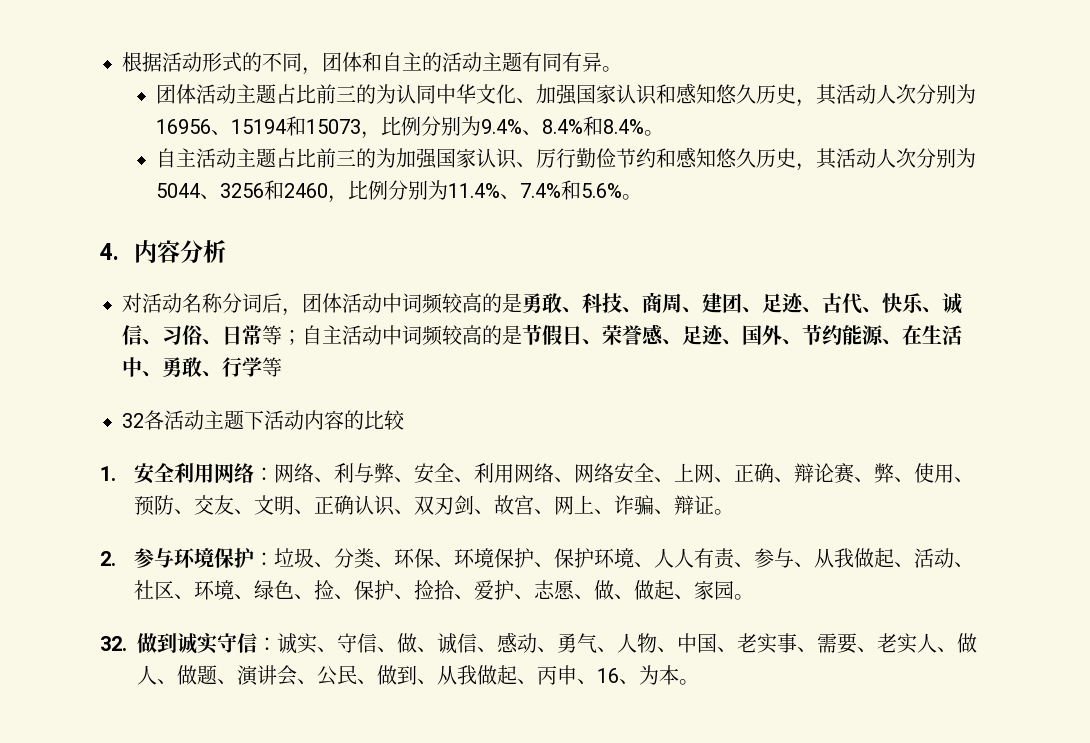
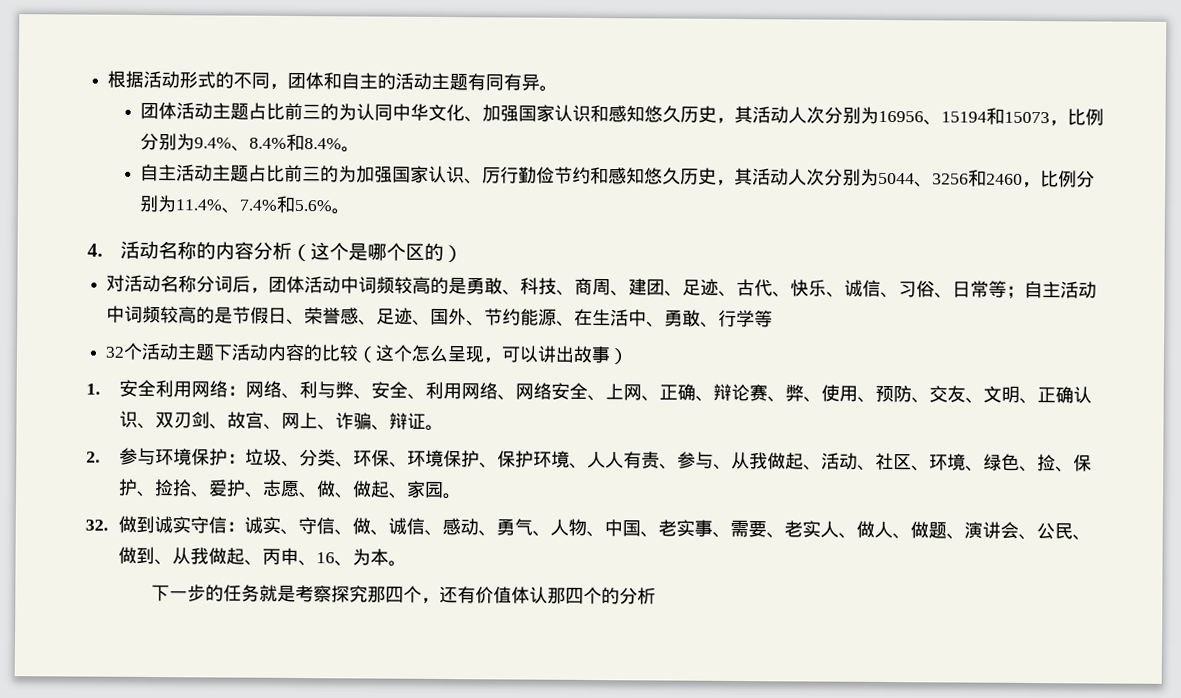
- 4.内容分析
+ 4.活动名称的内容分析（这个是哪个区的）
- 32各活动主题下活动内容的比较
+ 32个活动主题下活动内容的比较（这个怎么呈现，可以讲出故事）
+ 下一步的任务就是考察探究那四个，还有价值体认那四个的分析

